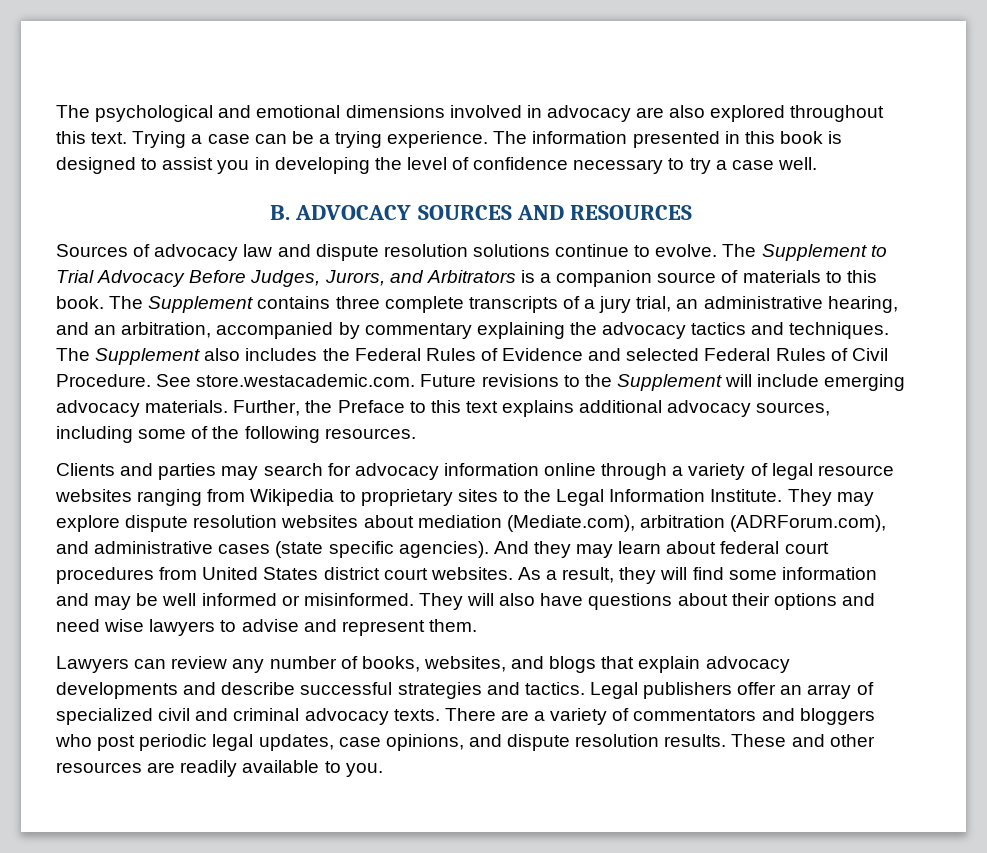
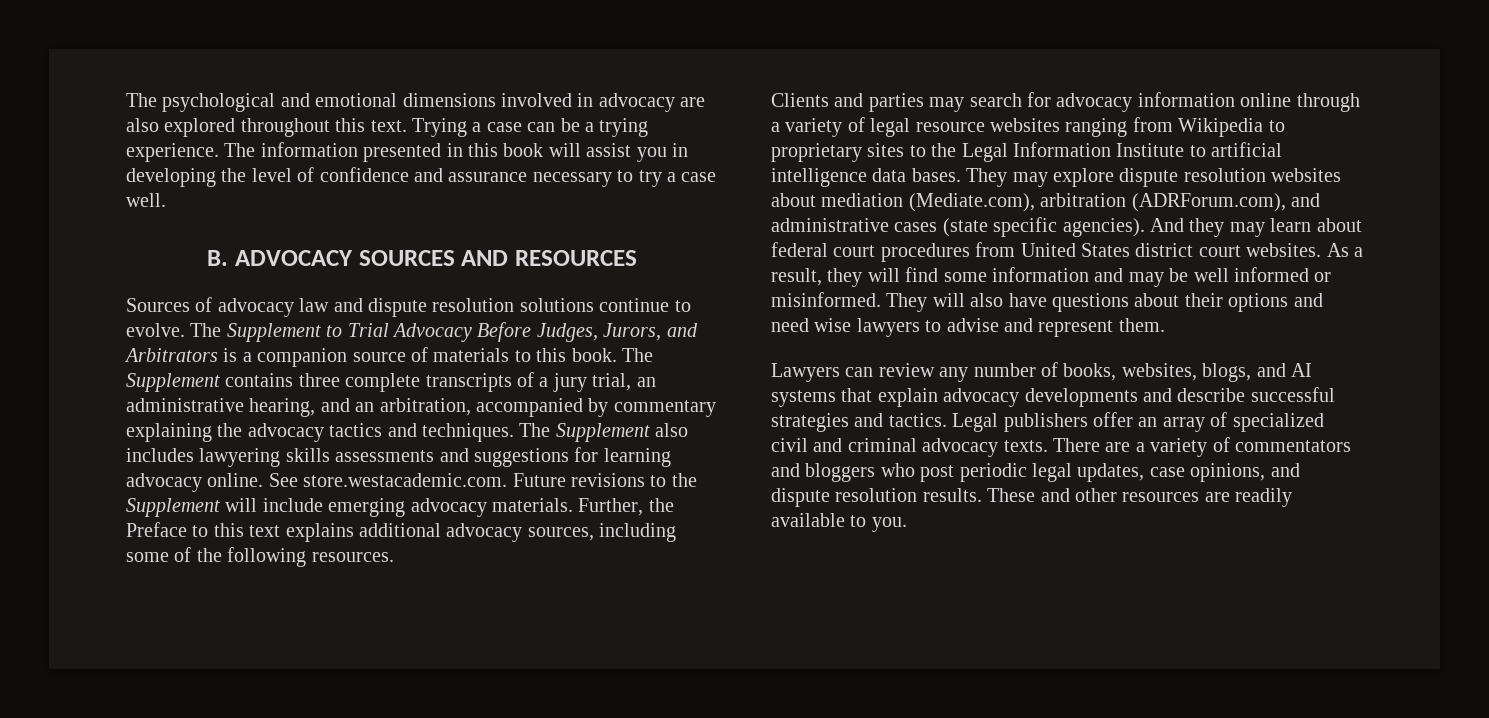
- The information presented in this book is designed to assist you in developing the level of confidence necessary to try a case well.
+ The information presented in this book will assist you in developing the level of confidence and assurance necessary to try a case well.
- The Supplement also includes the Federal Rules of Evidence and selected Federal Rules of Civil Procedure.
+ The Supplement also includes lawyering skills assessments and suggestions for learning advocacy online.
- Clients and parties may search for advocacy information online through a variety of legal resource websites ranging from Wikipedia to proprietary sites to the Legal Information Institute.
+ Clients and parties may search for advocacy information online through a variety of legal resource websites ranging from Wikipedia to proprietary sites to the Legal Information Institute to artificial intelligence data bases.
- Lawyers can review any number of books, websites, and blogs that explain advocacy developments and describe successful strategies and tactics.
+ Lawyers can review any number of books, websites, blogs, and AI systems that explain advocacy developments and describe successful strategies and tactics.

